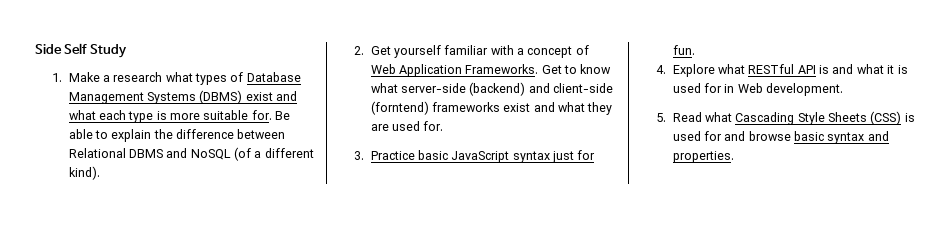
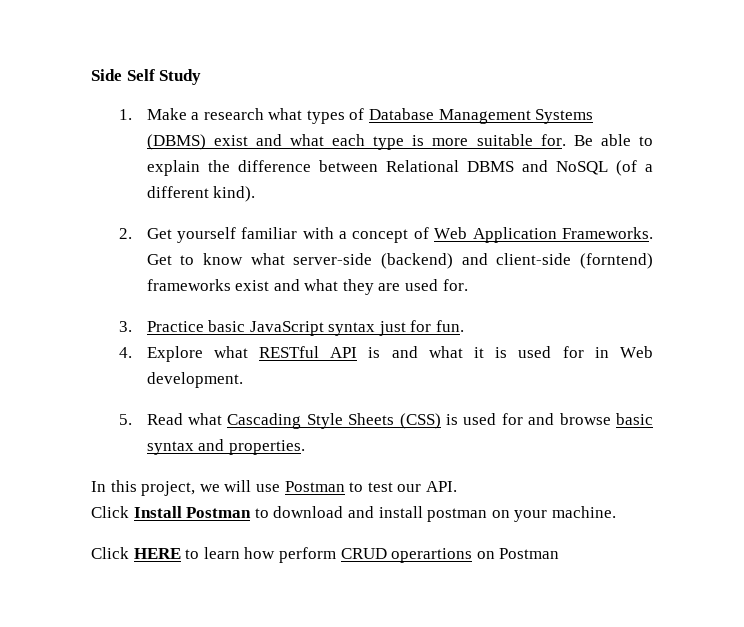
+ In this project, we will use Postman to test our API.
+ Click Install Postman to download and install postman on your machine.
+ Click HERE to learn how perform CRUD operartions on Postman

